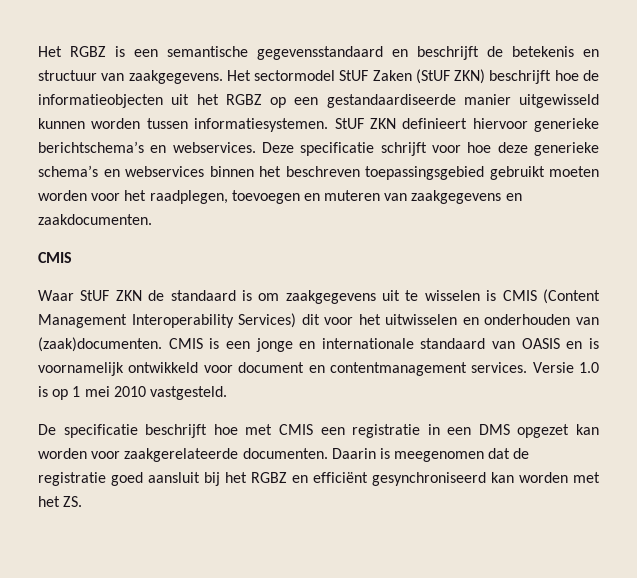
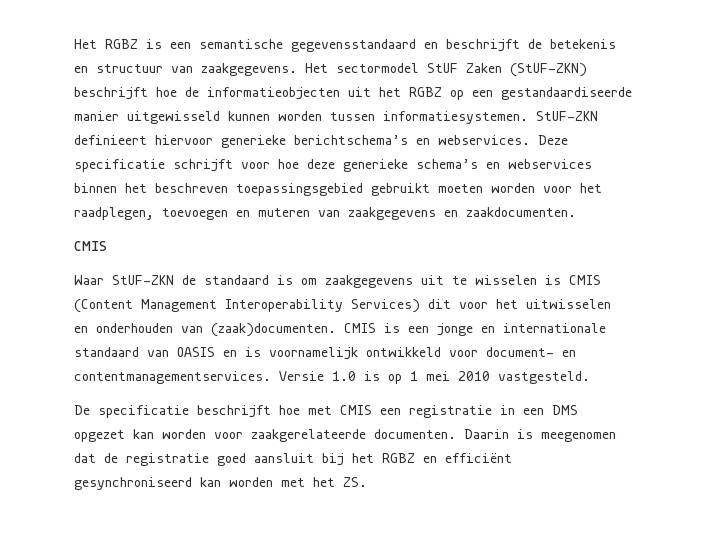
- Het sectormodel StUF Zaken (StUF ZKN) beschrijft hoe de informatieobjecten uit het RGBZ op een gestandaardiseerde manier uitgewisseld kunnen worden tussen informatiesystemen.
+ Het sectormodel StUF Zaken (StUF-ZKN) beschrijft hoe de informatieobjecten uit het RGBZ op een gestandaardiseerde manier uitgewisseld kunnen worden tussen informatiesystemen.
- StUF ZKN definieert hiervoor generieke berichtschema’s en webservices.
+ StUF-ZKN definieert hiervoor generieke berichtschema’s en webservices.
- Waar StUF ZKN de standaard is om zaakgegevens uit te wisselen is CMIS (Content Management Interoperability Services) dit voor het uitwisselen en onderhouden van (zaak)documenten.
+ Waar StUF-ZKN de standaard is om zaakgegevens uit te wisselen is CMIS (Content Management Interoperability Services) dit voor het uitwisselen en onderhouden van (zaak)documenten.
- CMIS is een jonge en internationale standaard van OASIS en is voornamelijk ontwikkeld voor document en contentmanagement services.
+ CMIS is een jonge en internationale standaard van OASIS en is voornamelijk ontwikkeld voor document- en contentmanagementservices.

